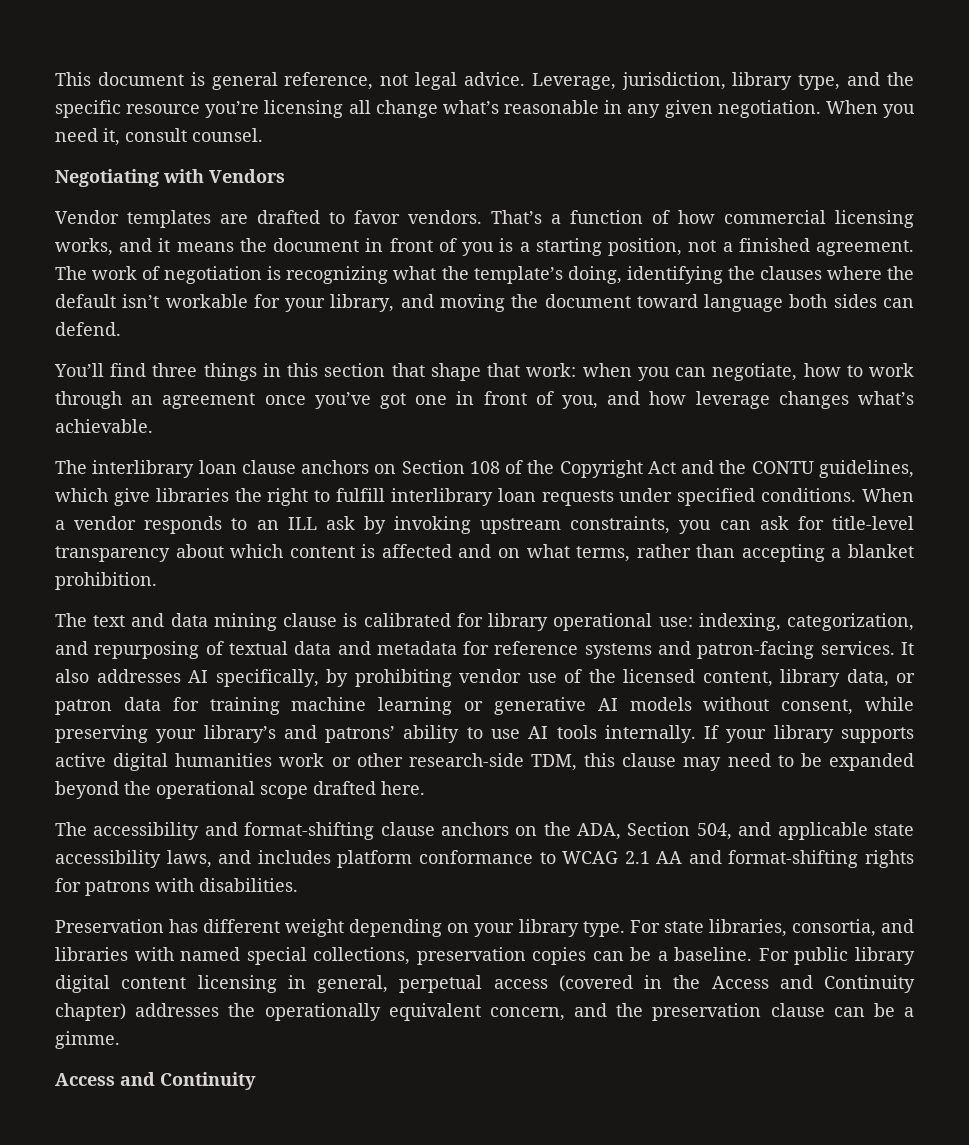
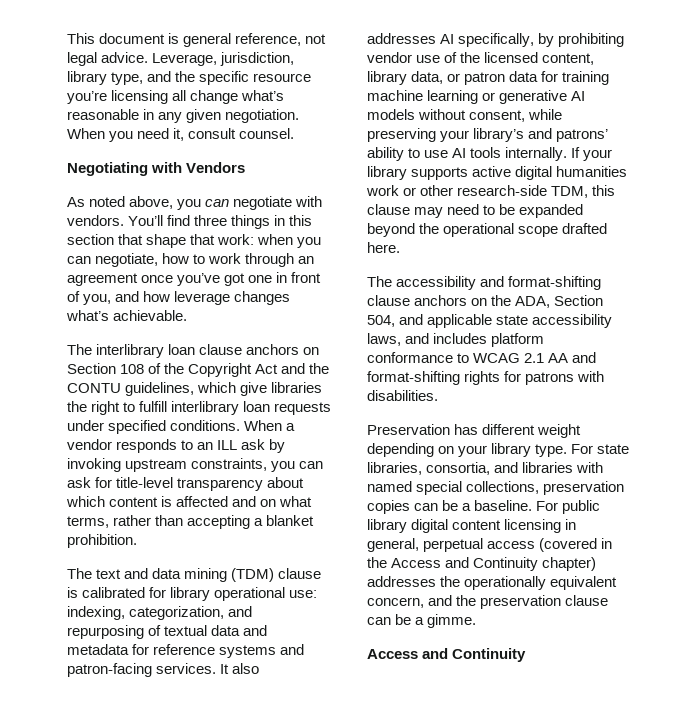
- Vendor templates are drafted to favor vendors. That’s a function of how commercial licensing works, and it means the document in front of you is a starting position, not a finished agreement. The work of negotiation is recognizing what the template’s doing, identifying the clauses where the default isn’t workable for your library, and moving the document toward language both sides can defend.
- You’ll find three things in this section that shape that work: when you can negotiate, how to work through an agreement once you’ve got one in front of you, and how leverage changes what’s achievable.
+ As noted above, you can negotiate with vendors. You’ll find three things in this section that shape that work: when you can negotiate, how to work through an agreement once you’ve got one in front of you, and how leverage changes what’s achievable.
- The text and data mining clause is calibrated for library operational use: indexing, categorization, and repurposing of textual data and metadata for reference systems and patron-facing services.
+ The text and data mining (TDM) clause is calibrated for library operational use: indexing, categorization, and repurposing of textual data and metadata for reference systems and patron-facing services.

